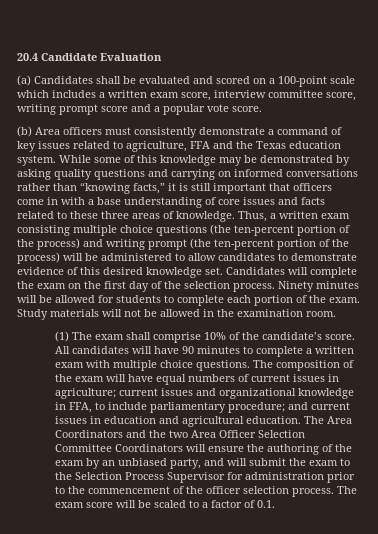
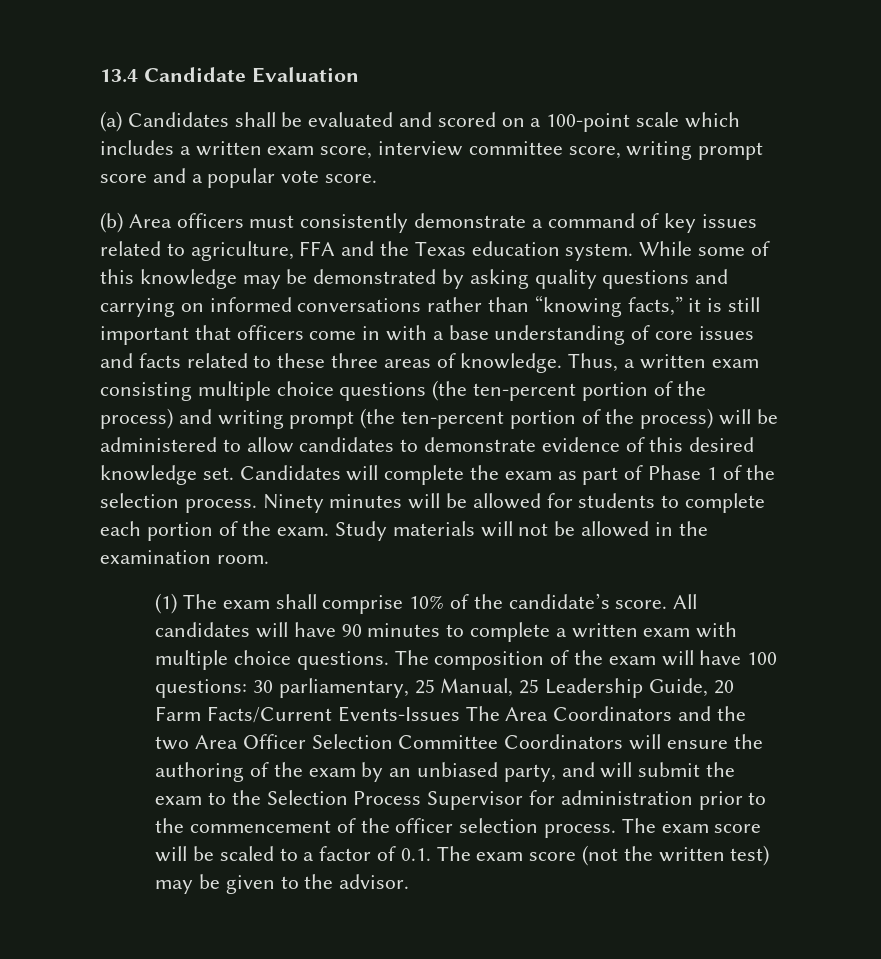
- 20.4 Candidate Evaluation
+ 13.4 Candidate Evaluation
- Candidates will complete the exam on the first day of the selection process.
+ Candidates will complete the exam as part of Phase 1 of the selection process.
- The composition of the exam will have equal numbers of current issues in agriculture; current issues and organizational knowledge in FFA, to include parliamentary procedure; and current issues in education and agricultural education. The Area Coordinators and the two Area Officer Selection Committee Coordinators will ensure the authoring of the exam by an unbiased party, and will submit the exam to the Selection Process Supervisor for administration prior to the commencement of the officer selection process.
+ The composition of the exam will have 100 questions: 30 parliamentary, 25 Manual, 25 Leadership Guide, 20 Farm Facts/Current Events-Issues The Area Coordinators and the two Area Officer Selection Committee Coordinators will ensure the authoring of the exam by an unbiased party, and will submit the exam to the Selection Process Supervisor for administration prior to the commencement of the officer selection process.
- The exam score will be scaled to a factor of 0.1.
+ The exam score will be scaled to a factor of 0.1. The exam score (not the written test) may be given to the advisor.

